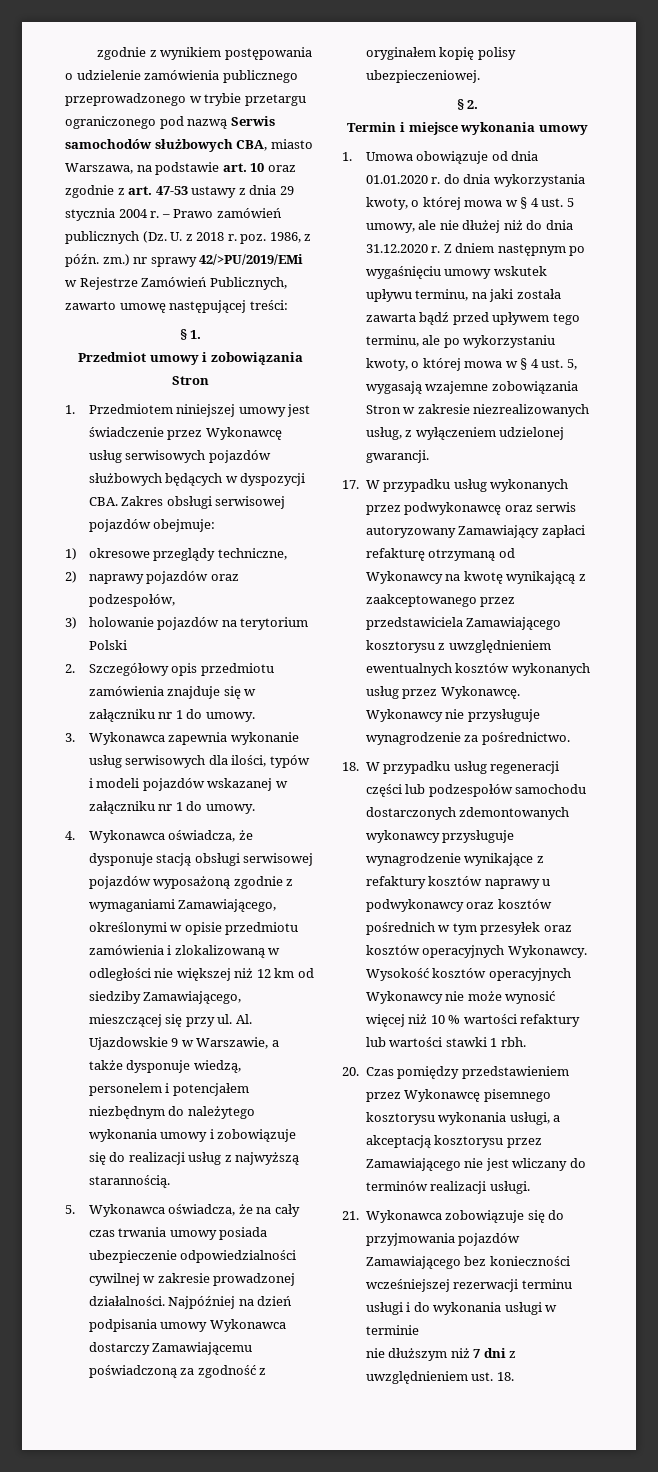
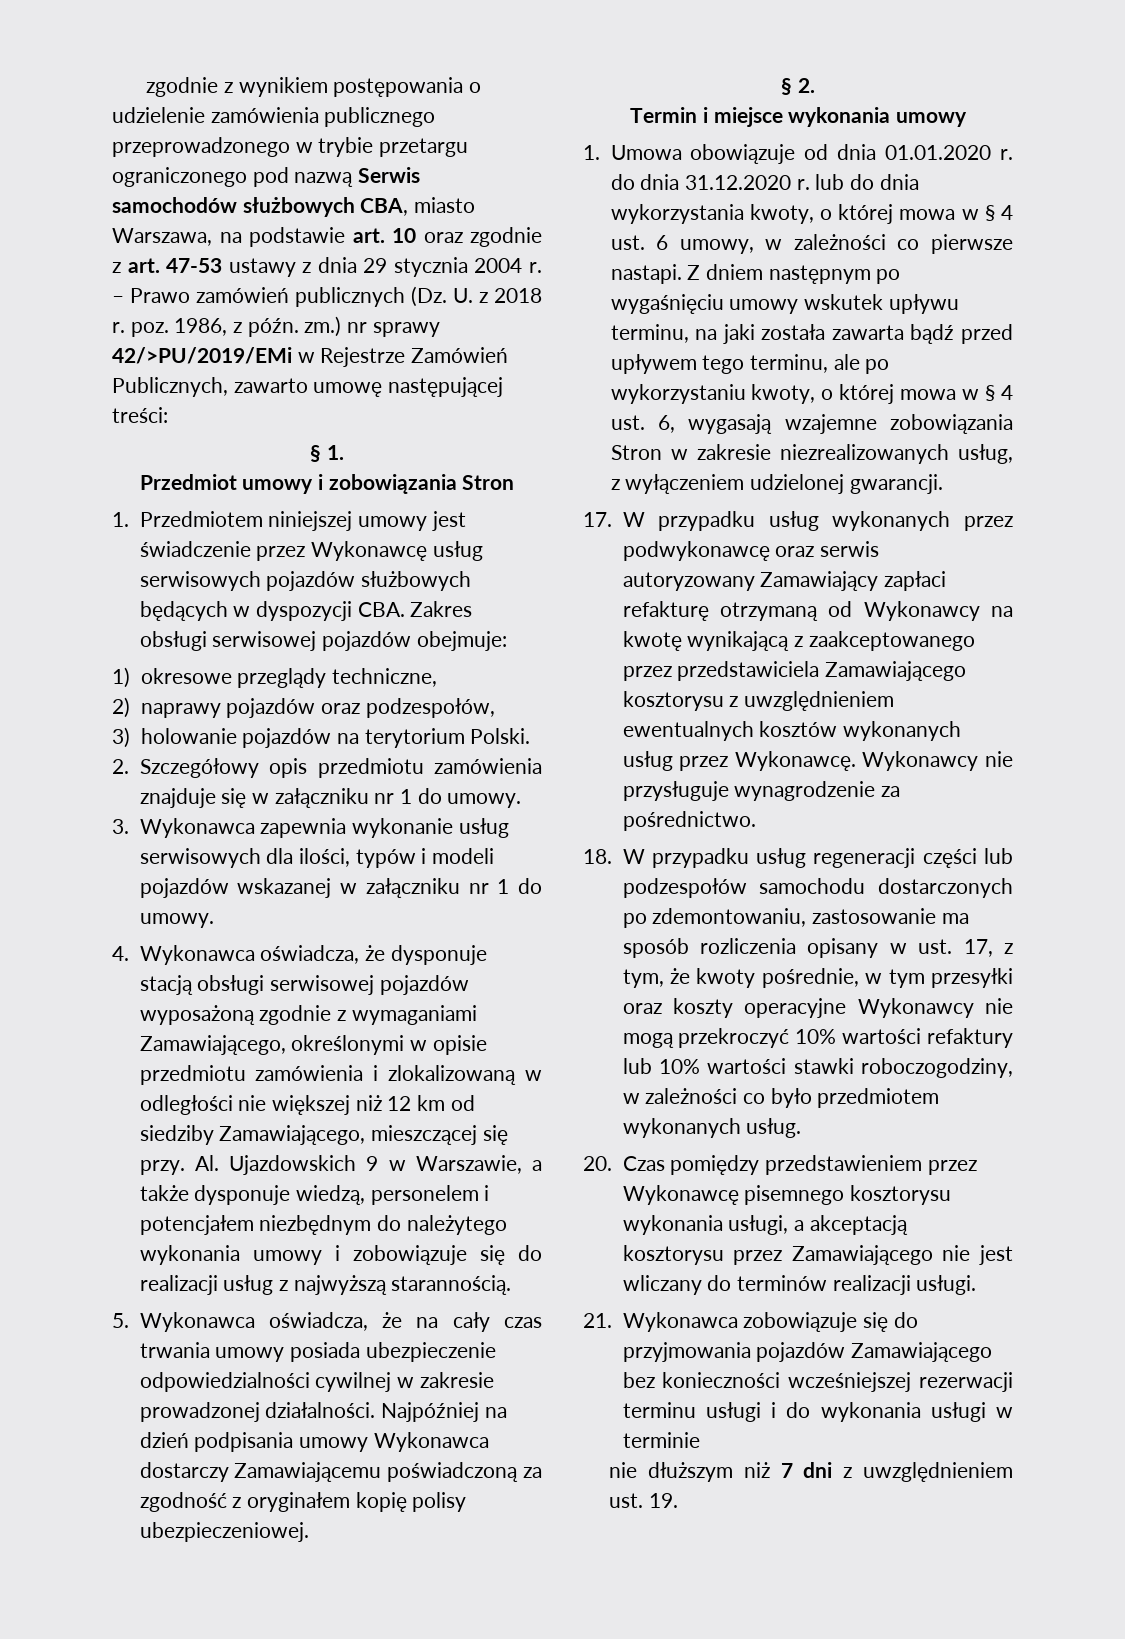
- 3) holowanie pojazdów na terytorium Polski
+ 3) holowanie pojazdów na terytorium Polski.
- 4. Wykonawca oświadcza, że dysponuje stacją obsługi serwisowej pojazdów wyposażoną zgodnie z wymaganiami Zamawiającego, określonymi w opisie przedmiotu zamówienia i zlokalizowaną w odległości nie większej niż 12 km od siedziby Zamawiającego, mieszczącej się przy ul. Al. Ujazdowskie 9 w Warszawie, a także dysponuje wiedzą, personelem i potencjałem niezbędnym do należytego wykonania umowy i zobowiązuje się do realizacji usług z najwyższą starannością.
+ 4. Wykonawca oświadcza, że dysponuje stacją obsługi serwisowej pojazdów wyposażoną zgodnie z wymaganiami Zamawiającego, określonymi w opisie przedmiotu zamówienia i zlokalizowaną w odległości nie większej niż 12 km od siedziby Zamawiającego, mieszczącej się przy. Al. Ujazdowskich 9 w Warszawie, a także dysponuje wiedzą, personelem i potencjałem niezbędnym do należytego wykonania umowy i zobowiązuje się do realizacji usług z najwyższą starannością.
- 1. Umowa obowiązuje od dnia 01.01.2020 r. do dnia wykorzystania kwoty, o której mowa w § 4 ust. 5 umowy, ale nie dłużej niż do dnia 31.12.2020 r.
+ 1. Umowa obowiązuje od dnia 01.01.2020 r. do dnia 31.12.2020 r. lub do dnia wykorzystania kwoty, o której mowa w § 4 ust. 6 umowy, w zależności co pierwsze nastapi.
- Z dniem następnym po wygaśnięciu umowy wskutek upływu terminu, na jaki została zawarta bądź przed upływem tego terminu, ale po wykorzystaniu kwoty, o której mowa w § 4 ust. 5, wygasają wzajemne zobowiązania Stron w zakresie niezrealizowanych usług, z wyłączeniem udzielonej gwarancji.
+ Z dniem następnym po wygaśnięciu umowy wskutek upływu terminu, na jaki została zawarta bądź przed upływem tego terminu, ale po wykorzystaniu kwoty, o której mowa w § 4 ust. 6, wygasają wzajemne zobowiązania Stron w zakresie niezrealizowanych usług, z wyłączeniem udzielonej gwarancji.
- 18. W przypadku usług regeneracji części lub podzespołów samochodu dostarczonych zdemontowanych wykonawcy przysługuje wynagrodzenie wynikające z refaktury kosztów naprawy u podwykonawcy oraz kosztów pośrednich w tym przesyłek oraz kosztów operacyjnych Wykonawcy. Wysokość kosztów operacyjnych Wykonawcy nie może wynosić więcej niż 10 % wartości refaktury lub wartości stawki 1 rbh.
+ 18. W przypadku usług regeneracji części lub podzespołów samochodu dostarczonych po zdemontowaniu, zastosowanie ma sposób rozliczenia opisany w ust. 17, z tym, że kwoty pośrednie, w tym przesyłki oraz koszty operacyjne Wykonawcy nie mogą przekroczyć 10% wartości refaktury lub 10% wartości stawki roboczogodziny, w zależności co było przedmiotem wykonanych usług.
- nie dłuższym niż 7 dni z uwzględnieniem ust. 18.
+ nie dłuższym niż 7 dni z uwzględnieniem ust. 19.

